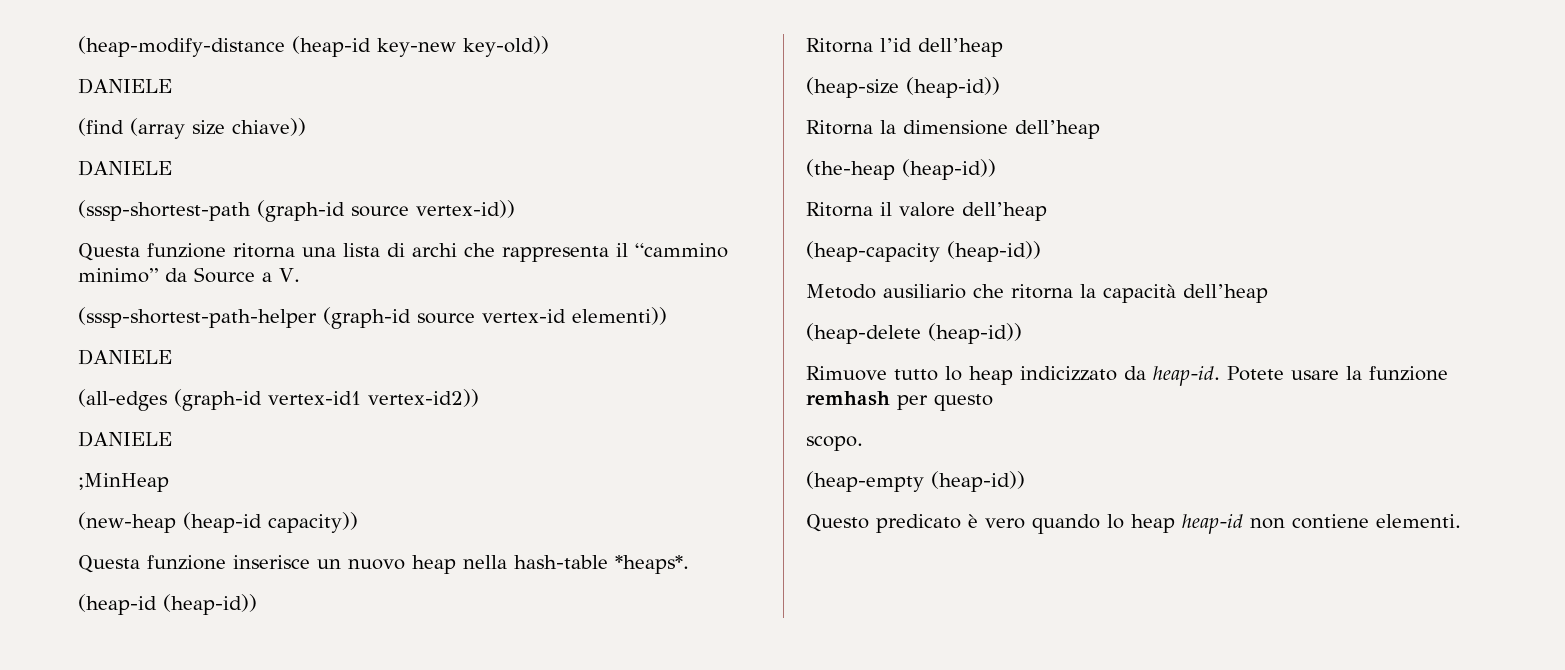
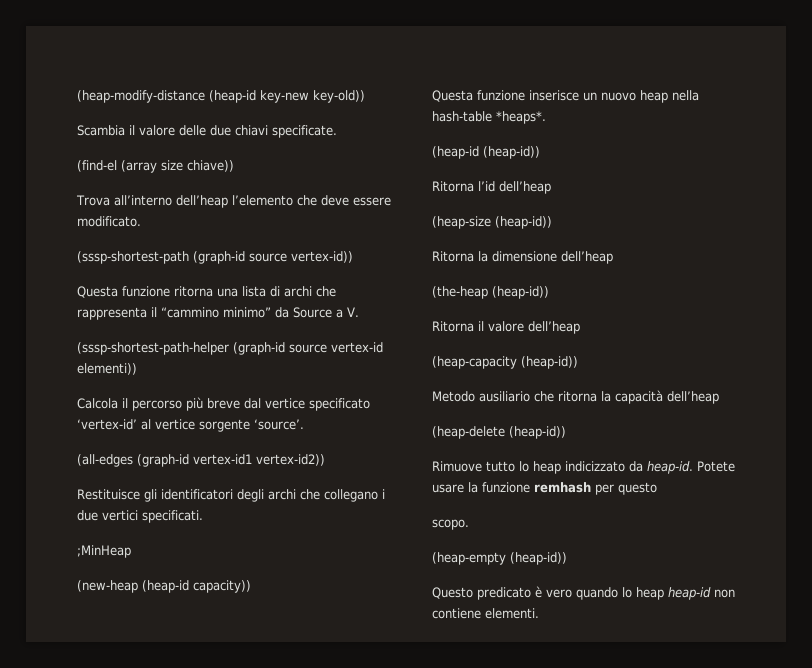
  (heap-modify-distance (heap-id key-new key-old))
- DANIELE
- (find (array size chiave))
- DANIELE
+ Scambia il valore delle due chiavi specificate.
+ (find-el (array size chiave))
+ Trova all’interno dell’heap l’elemento che deve essere modificato.
  (sssp-shortest-path-helper (graph-id source vertex-id elementi))
- DANIELE
+ Calcola il percorso più breve dal vertice specificato ‘vertex-id’ al vertice sorgente ‘source’.
  (all-edges (graph-id vertex-id1 vertex-id2))
- DANIELE
+ Restituisce gli identificatori degli archi che collegano i due vertici specificati.

